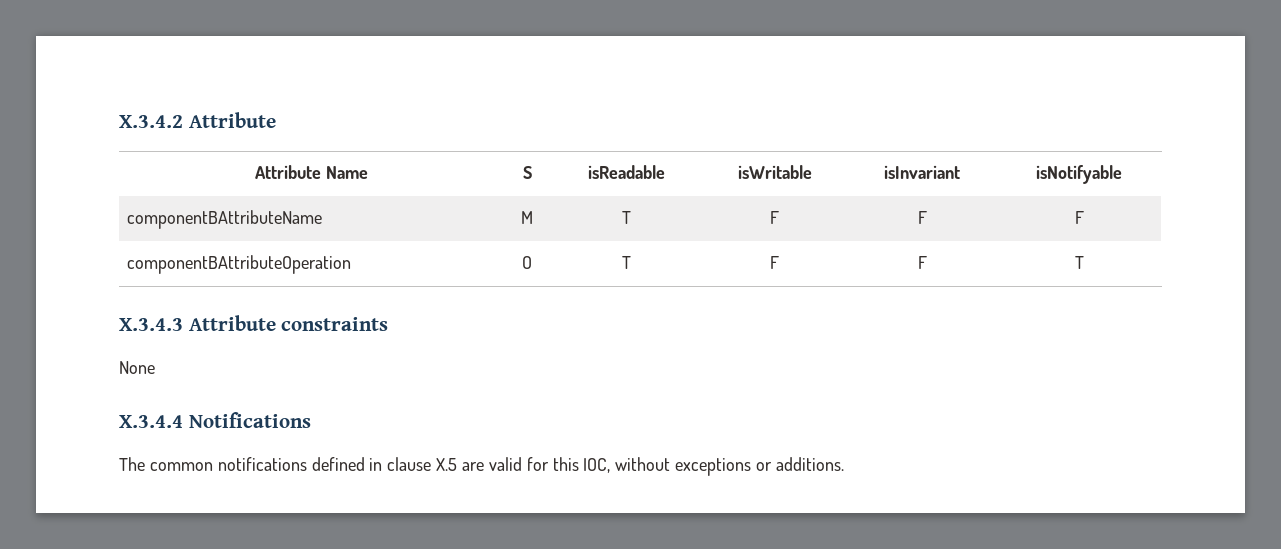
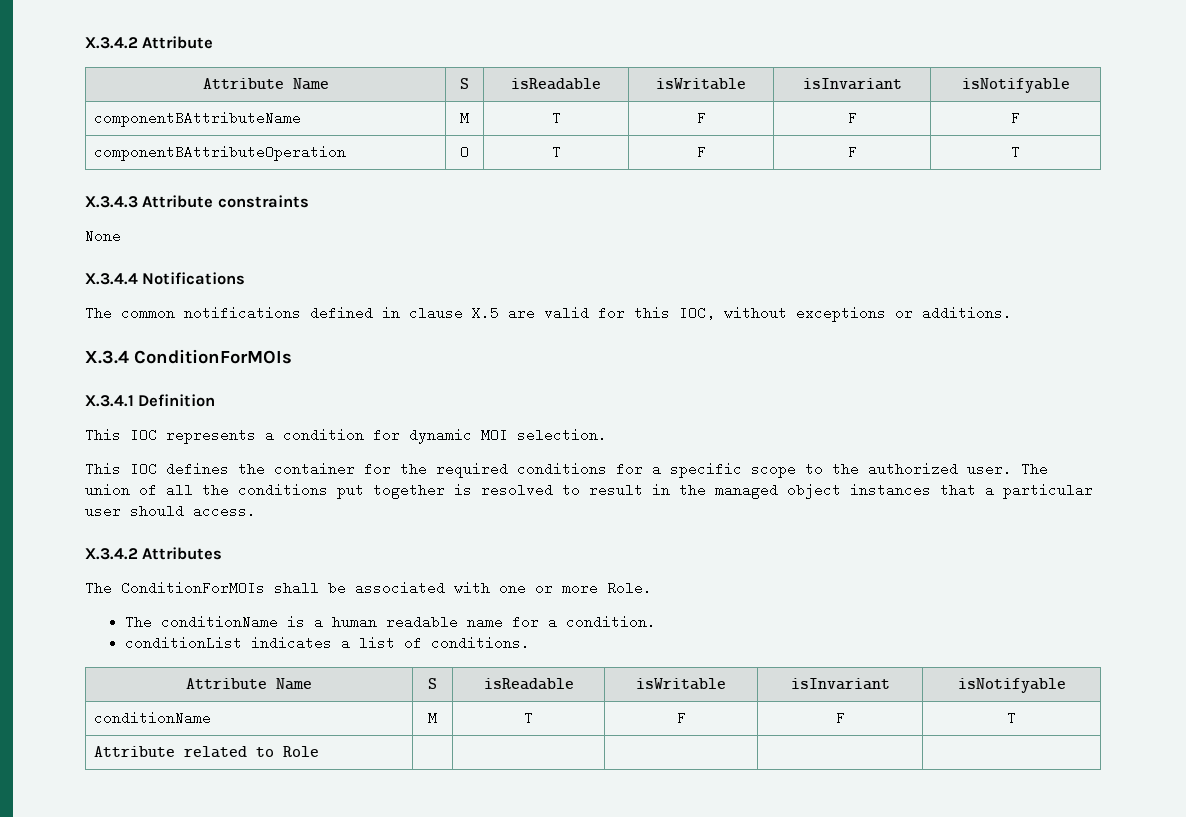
+ X.3.4 ConditionForMOIs
+ X.3.4.1 Definition
+ This IOC represents a condition for dynamic MOI selection.
+ This IOC defines the container for the required conditions for a specific scope to the authorized user. The union of all the conditions put together is resolved to result in the managed object instances that a particular user should access.
+ X.3.4.2 Attributes
+ The ConditionForMOIs shall be associated with one or more Role.
+ The conditionName is a human readable name for a condition.
+ conditionList indicates a list of conditions.
+ Attribute Name | S | isReadable | isWritable | isInvariant | isNotifyable
+ conditionName | M | T | F | F | T
+ Attribute related to Role | | | | |

